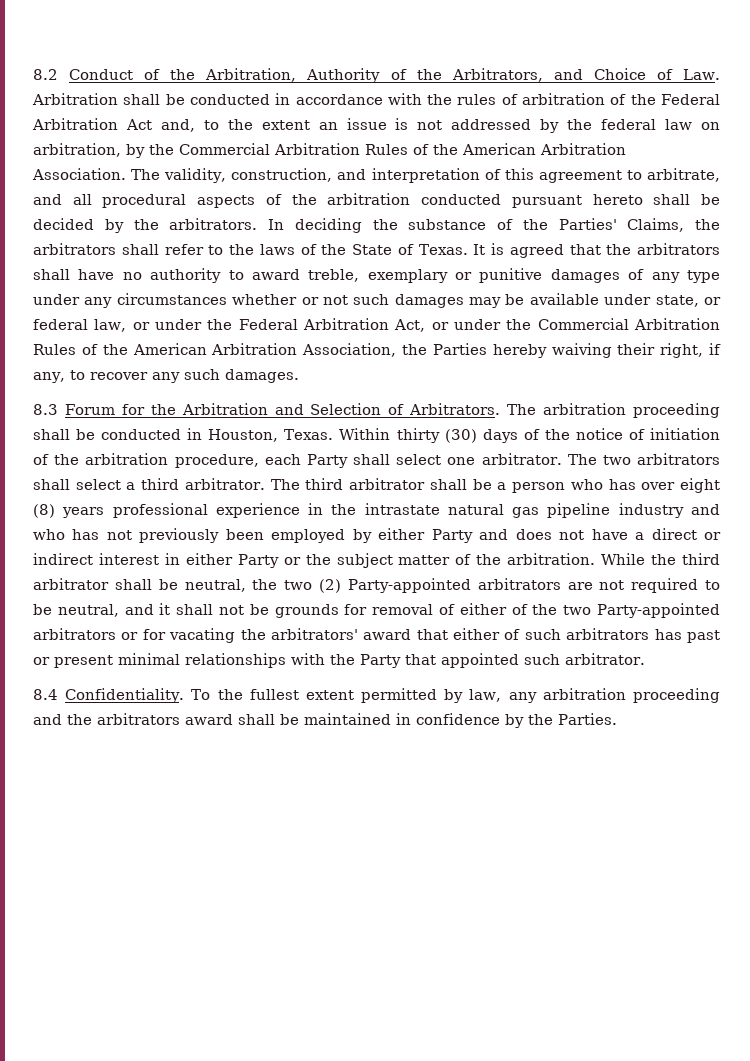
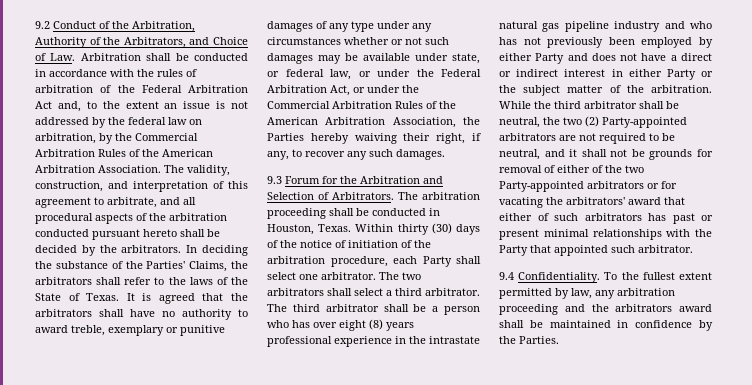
- 8.2 Conduct of the Arbitration, Authority of the Arbitrators, and Choice of Law. Arbitration shall be conducted in accordance with the rules of arbitration of the Federal Arbitration Act and, to the extent an issue is not addressed by the federal law on arbitration, by the Commercial Arbitration Rules of the American Arbitration Association.
+ 9.2 Conduct of the Arbitration, Authority of the Arbitrators, and Choice of Law. Arbitration shall be conducted in accordance with the rules of arbitration of the Federal Arbitration Act and, to the extent an issue is not addressed by the federal law on arbitration, by the Commercial Arbitration Rules of the American Arbitration Association.
- 8.3 Forum for the Arbitration and Selection of Arbitrators.
+ 9.3 Forum for the Arbitration and Selection of Arbitrators.
- 8.4 Confidentiality.
+ 9.4 Confidentiality.

